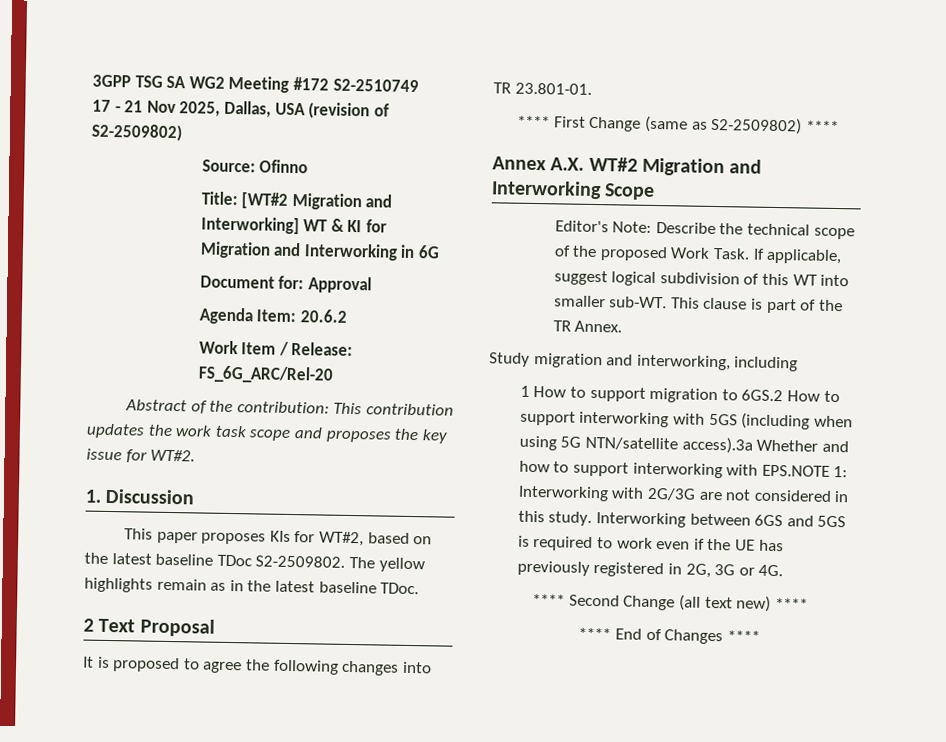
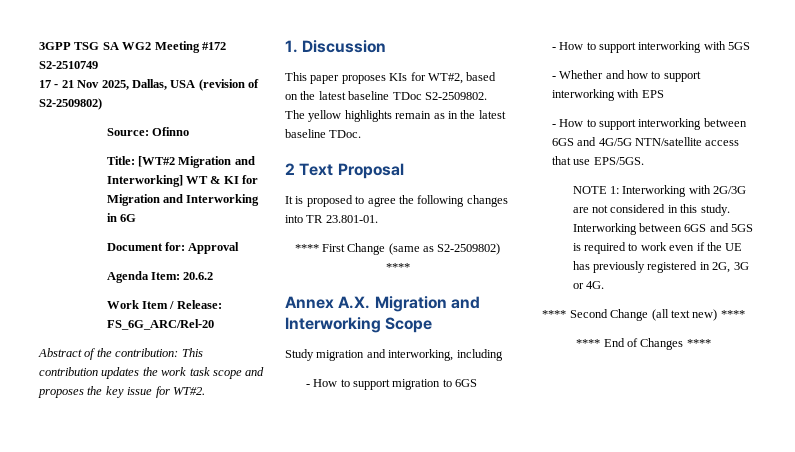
- Annex A.X. WT#2 Migration and Interworking Scope
+ Annex A.X. Migration and Interworking Scope
- Editor's Note: Describe the technical scope of the proposed Work Task. If applicable, suggest logical subdivision of this WT into smaller sub-WT. This clause is part of the TR Annex.
- 1 How to support migration to 6GS.2 How to support interworking with 5GS (including when using 5G NTN/satellite access).3a Whether and how to support interworking with EPS.NOTE 1: Interworking with 2G/3G are not considered in this study.
+ - How to support migration to 6GS
+ - How to support interworking with 5GS
+ - Whether and how to support interworking with EPS
+ - How to support interworking between 6GS and 4G/5G NTN/satellite access that use EPS/5GS.
+ NOTE 1: Interworking with 2G/3G are not considered in this study.

